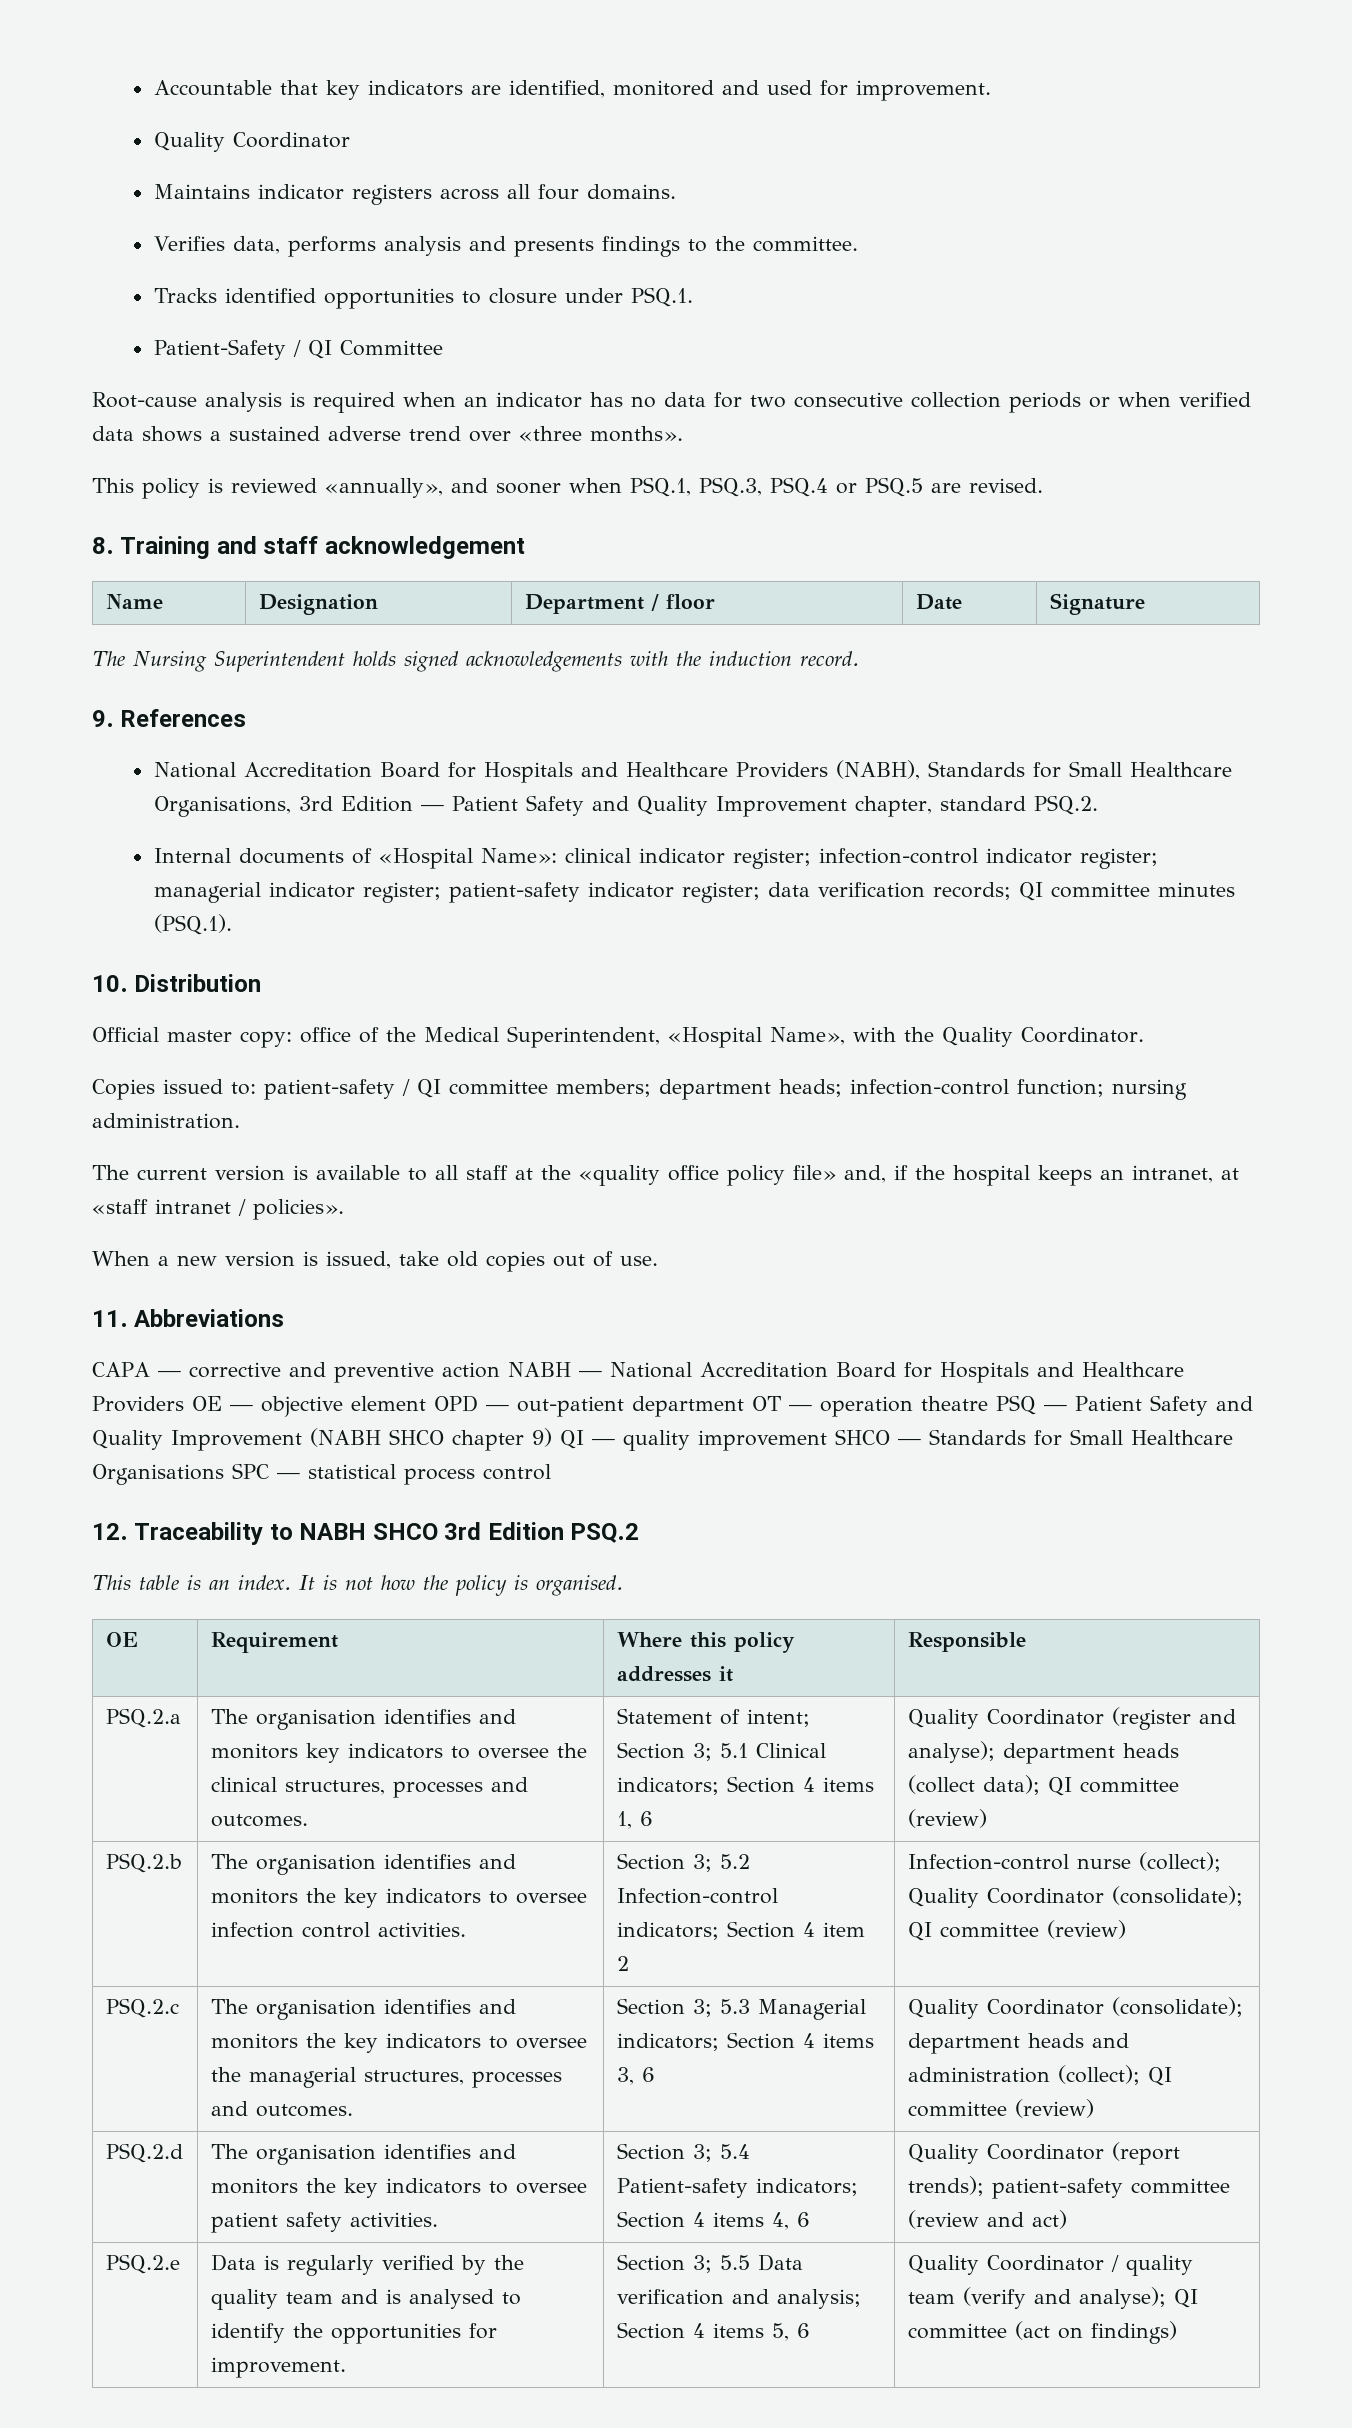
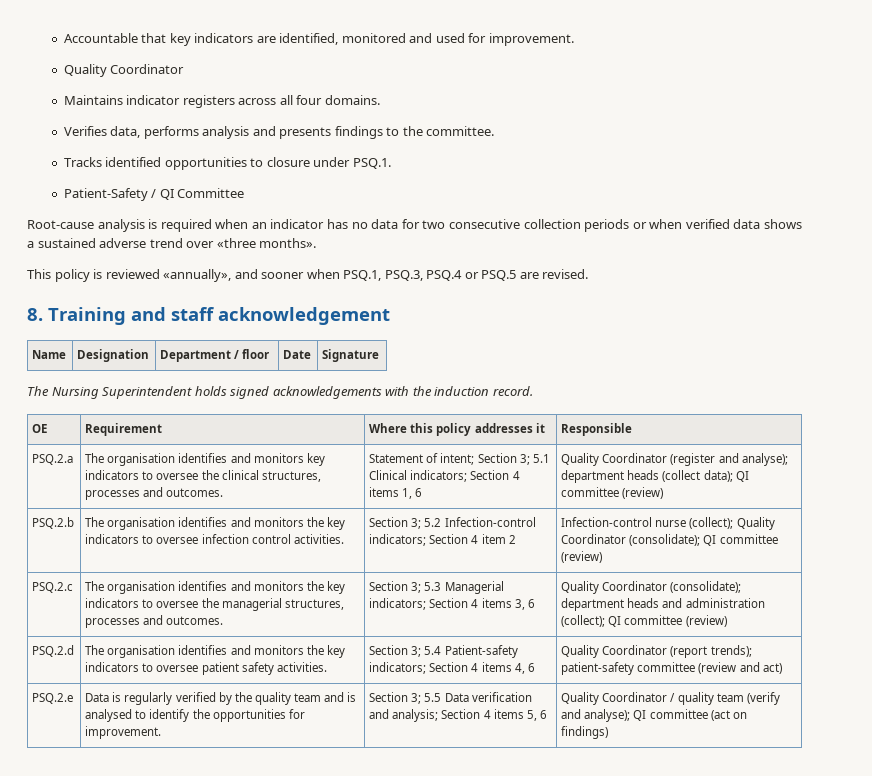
- 9. References
- National Accreditation Board for Hospitals and Healthcare Providers (NABH), Standards for Small Healthcare Organisations, 3rd Edition — Patient Safety and Quality Improvement chapter, standard PSQ.2.
- Internal documents of «Hospital Name»: clinical indicator register; infection-control indicator register; managerial indicator register; patient-safety indicator register; data verification records; QI committee minutes (PSQ.1).
- 10. Distribution
- Official master copy: office of the Medical Superintendent, «Hospital Name», with the Quality Coordinator.
- Copies issued to: patient-safety / QI committee members; department heads; infection-control function; nursing administration.
- The current version is available to all staff at the «quality office policy file» and, if the hospital keeps an intranet, at «staff intranet / policies».
- When a new version is issued, take old copies out of use.
- 11. Abbreviations
- CAPA — corrective and preventive action NABH — National Accreditation Board for Hospitals and Healthcare Providers OE — objective element OPD — out-patient department OT — operation theatre PSQ — Patient Safety and Quality Improvement (NABH SHCO chapter 9) QI — quality improvement SHCO — Standards for Small Healthcare Organisations SPC — statistical process control
- 12. Traceability to NABH SHCO 3rd Edition PSQ.2
- This table is an index. It is not how the policy is organised.

